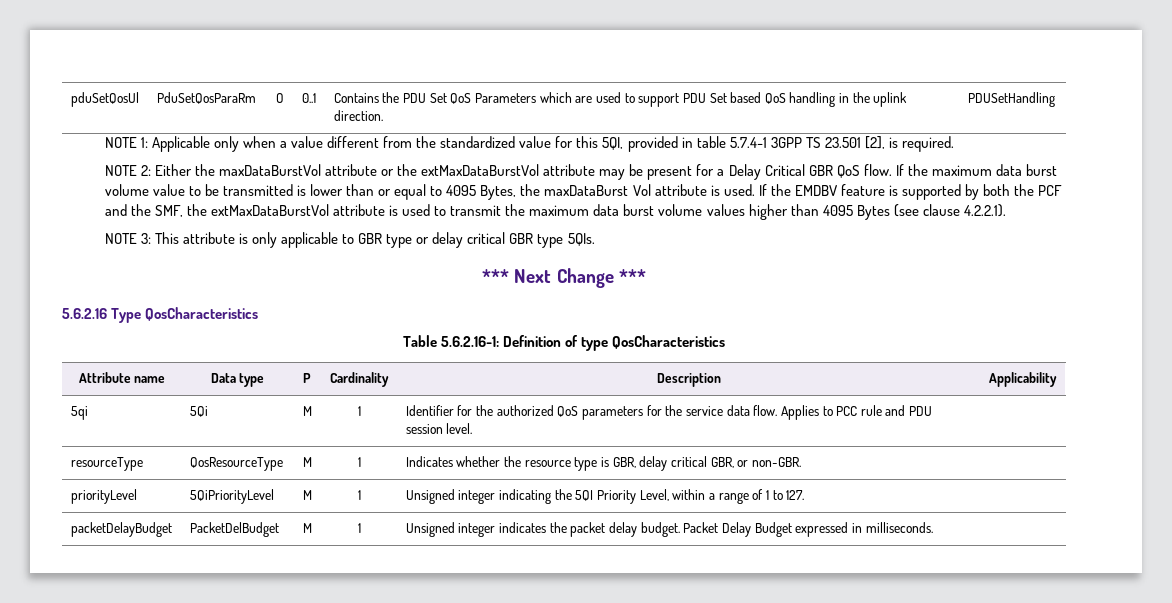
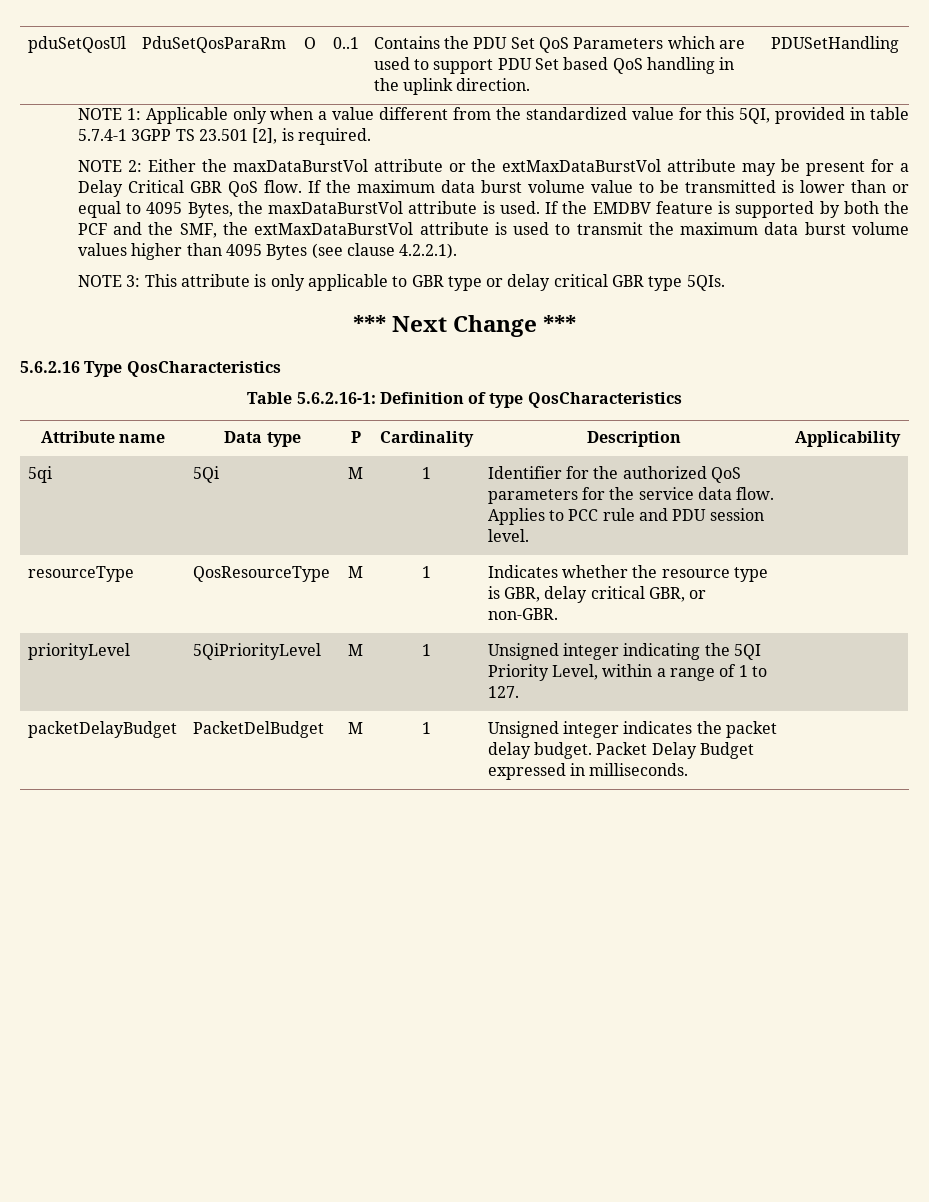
- If the maximum data burst volume value to be transmitted is lower than or equal to 4095 Bytes, the maxDataBurst Vol attribute is used.
+ If the maximum data burst volume value to be transmitted is lower than or equal to 4095 Bytes, the maxDataBurstVol attribute is used.

